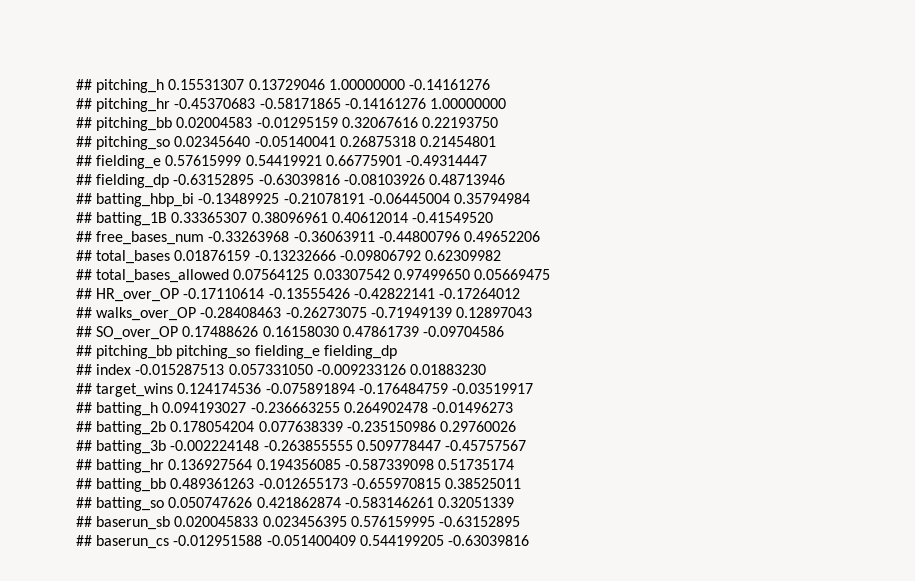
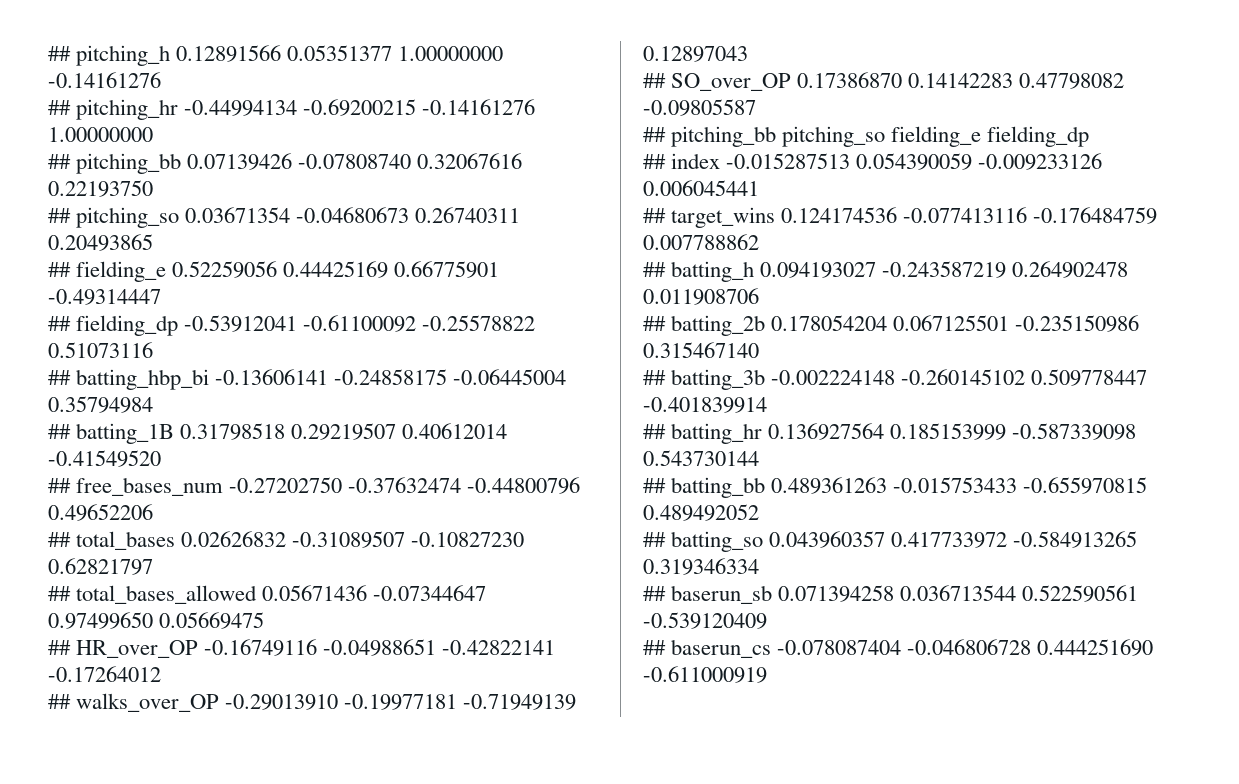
- ## pitching_h 0.15531307 0.13729046 1.00000000 -0.14161276
+ ## pitching_h 0.12891566 0.05351377 1.00000000 -0.14161276
- ## pitching_hr -0.45370683 -0.58171865 -0.14161276 1.00000000
+ ## pitching_hr -0.44994134 -0.69200215 -0.14161276 1.00000000
- ## pitching_bb 0.02004583 -0.01295159 0.32067616 0.22193750
+ ## pitching_bb 0.07139426 -0.07808740 0.32067616 0.22193750
- ## pitching_so 0.02345640 -0.05140041 0.26875318 0.21454801
+ ## pitching_so 0.03671354 -0.04680673 0.26740311 0.20493865
- ## fielding_e 0.57615999 0.54419921 0.66775901 -0.49314447
+ ## fielding_e 0.52259056 0.44425169 0.66775901 -0.49314447
- ## fielding_dp -0.63152895 -0.63039816 -0.08103926 0.48713946
+ ## fielding_dp -0.53912041 -0.61100092 -0.25578822 0.51073116
- ## batting_hbp_bi -0.13489925 -0.21078191 -0.06445004 0.35794984
+ ## batting_hbp_bi -0.13606141 -0.24858175 -0.06445004 0.35794984
- ## batting_1B 0.33365307 0.38096961 0.40612014 -0.41549520
+ ## batting_1B 0.31798518 0.29219507 0.40612014 -0.41549520
- ## free_bases_num -0.33263968 -0.36063911 -0.44800796 0.49652206
+ ## free_bases_num -0.27202750 -0.37632474 -0.44800796 0.49652206
- ## total_bases 0.01876159 -0.13232666 -0.09806792 0.62309982
+ ## total_bases 0.02626832 -0.31089507 -0.10827230 0.62821797
- ## total_bases_allowed 0.07564125 0.03307542 0.97499650 0.05669475
+ ## total_bases_allowed 0.05671436 -0.07344647 0.97499650 0.05669475
- ## HR_over_OP -0.17110614 -0.13555426 -0.42822141 -0.17264012
+ ## HR_over_OP -0.16749116 -0.04988651 -0.42822141 -0.17264012
- ## walks_over_OP -0.28408463 -0.26273075 -0.71949139 0.12897043
+ ## walks_over_OP -0.29013910 -0.19977181 -0.71949139 0.12897043
- ## SO_over_OP 0.17488626 0.16158030 0.47861739 -0.09704586
+ ## SO_over_OP 0.17386870 0.14142283 0.47798082 -0.09805587
- ## index -0.015287513 0.057331050 -0.009233126 0.01883230
+ ## index -0.015287513 0.054390059 -0.009233126 0.006045441
- ## target_wins 0.124174536 -0.075891894 -0.176484759 -0.03519917
+ ## target_wins 0.124174536 -0.077413116 -0.176484759 0.007788862
- ## batting_h 0.094193027 -0.236663255 0.264902478 -0.01496273
+ ## batting_h 0.094193027 -0.243587219 0.264902478 0.011908706
- ## batting_2b 0.178054204 0.077638339 -0.235150986 0.29760026
+ ## batting_2b 0.178054204 0.067125501 -0.235150986 0.315467140
- ## batting_3b -0.002224148 -0.263855555 0.509778447 -0.45757567
+ ## batting_3b -0.002224148 -0.260145102 0.509778447 -0.401839914
- ## batting_hr 0.136927564 0.194356085 -0.587339098 0.51735174
+ ## batting_hr 0.136927564 0.185153999 -0.587339098 0.543730144
- ## batting_bb 0.489361263 -0.012655173 -0.655970815 0.38525011
+ ## batting_bb 0.489361263 -0.015753433 -0.655970815 0.489492052
- ## batting_so 0.050747626 0.421862874 -0.583146261 0.32051339
- ## baserun_sb 0.020045833 0.023456395 0.576159995 -0.63152895
- ## baserun_cs -0.012951588 -0.051400409 0.544199205 -0.63039816
+ ## batting_so 0.043960357 0.417733972 -0.584913265 0.319346334
+ ## baserun_sb 0.071394258 0.036713544 0.522590561 -0.539120409
+ ## baserun_cs -0.078087404 -0.046806728 0.444251690 -0.611000919

